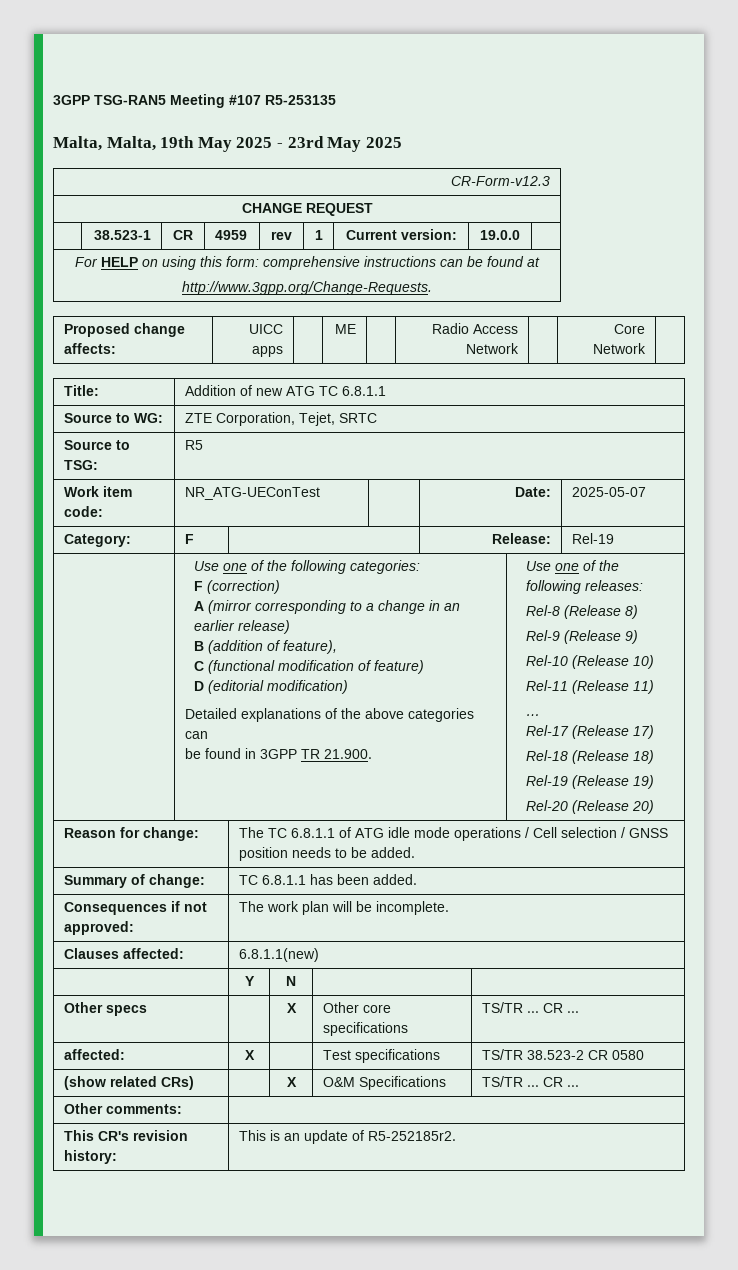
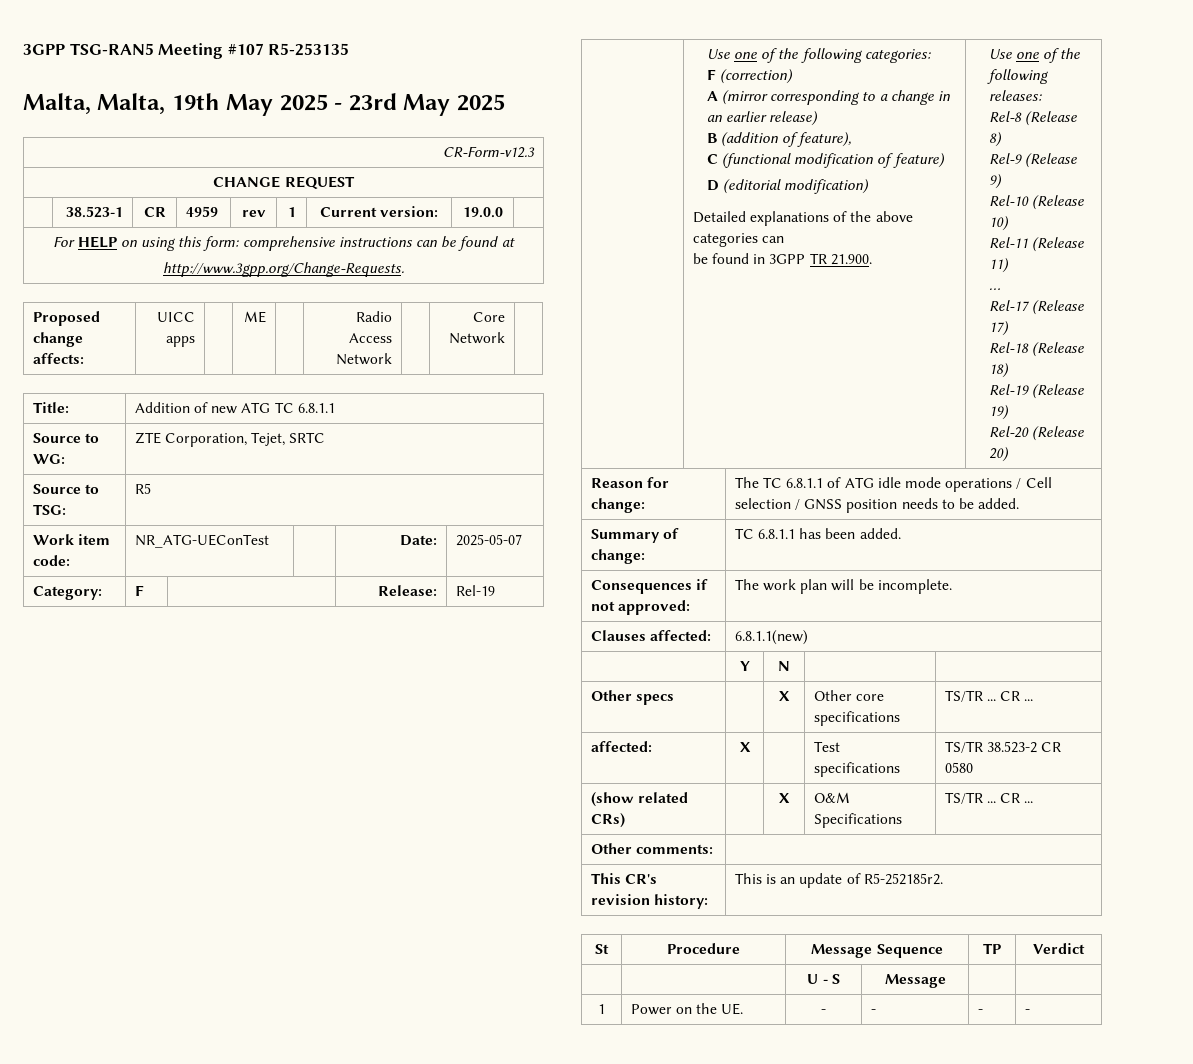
+ St | Procedure | Message Sequence | TP | Verdict
+ | | U - S | Message | |
+ 1 | Power on the UE. | - | - | - | -

